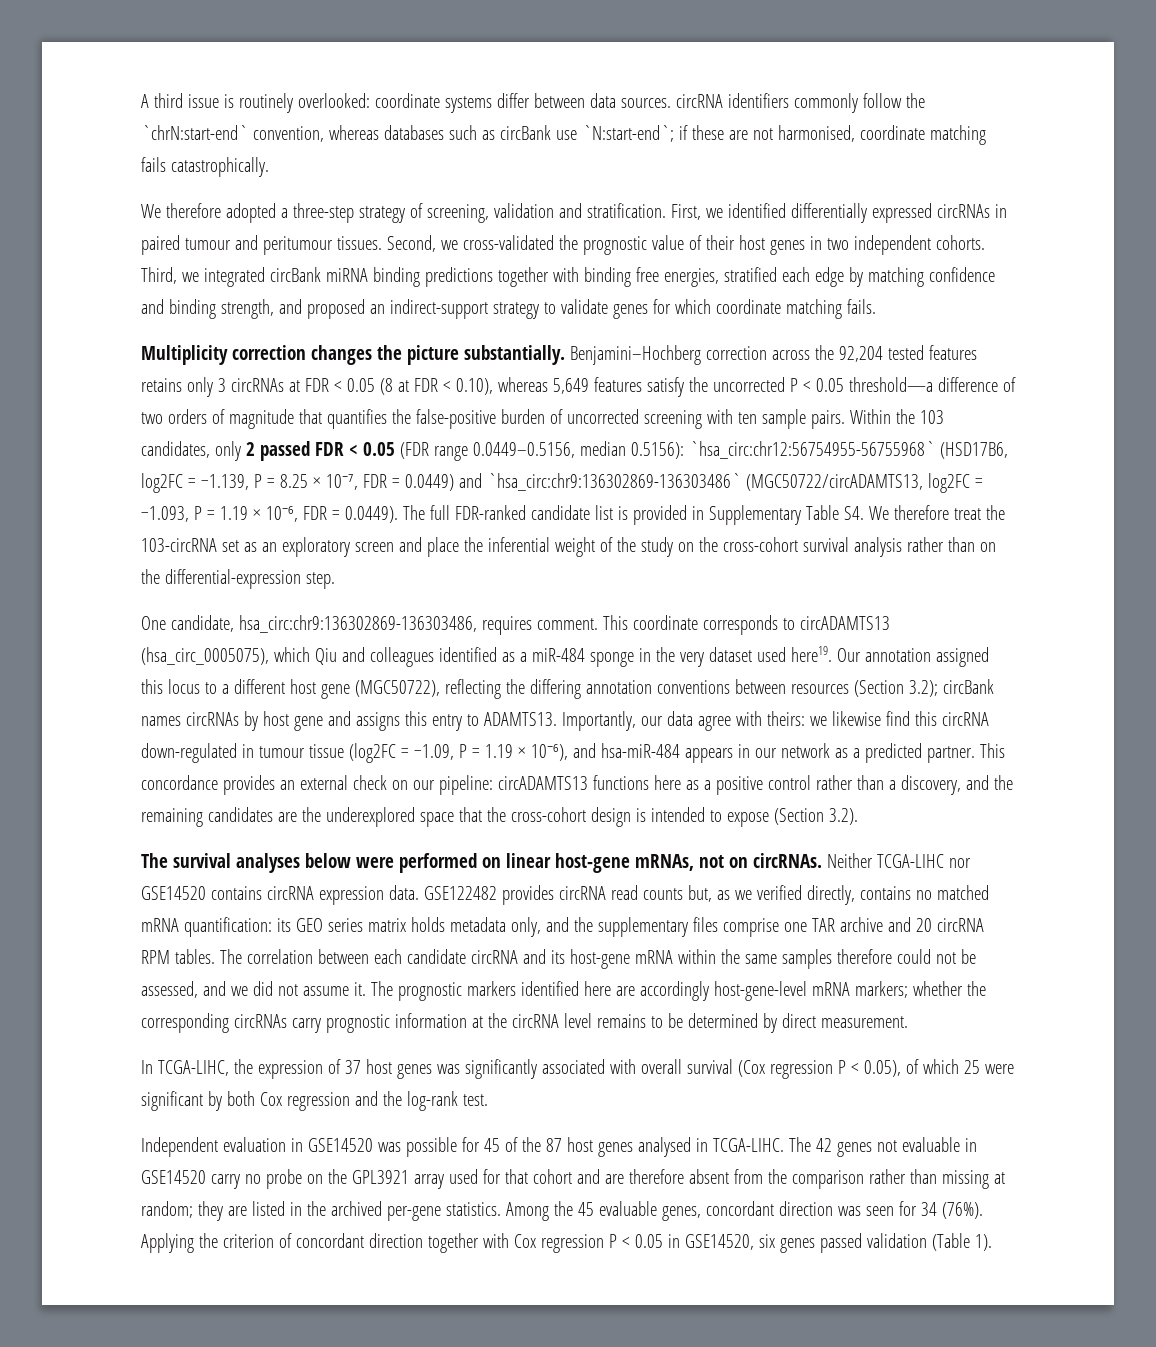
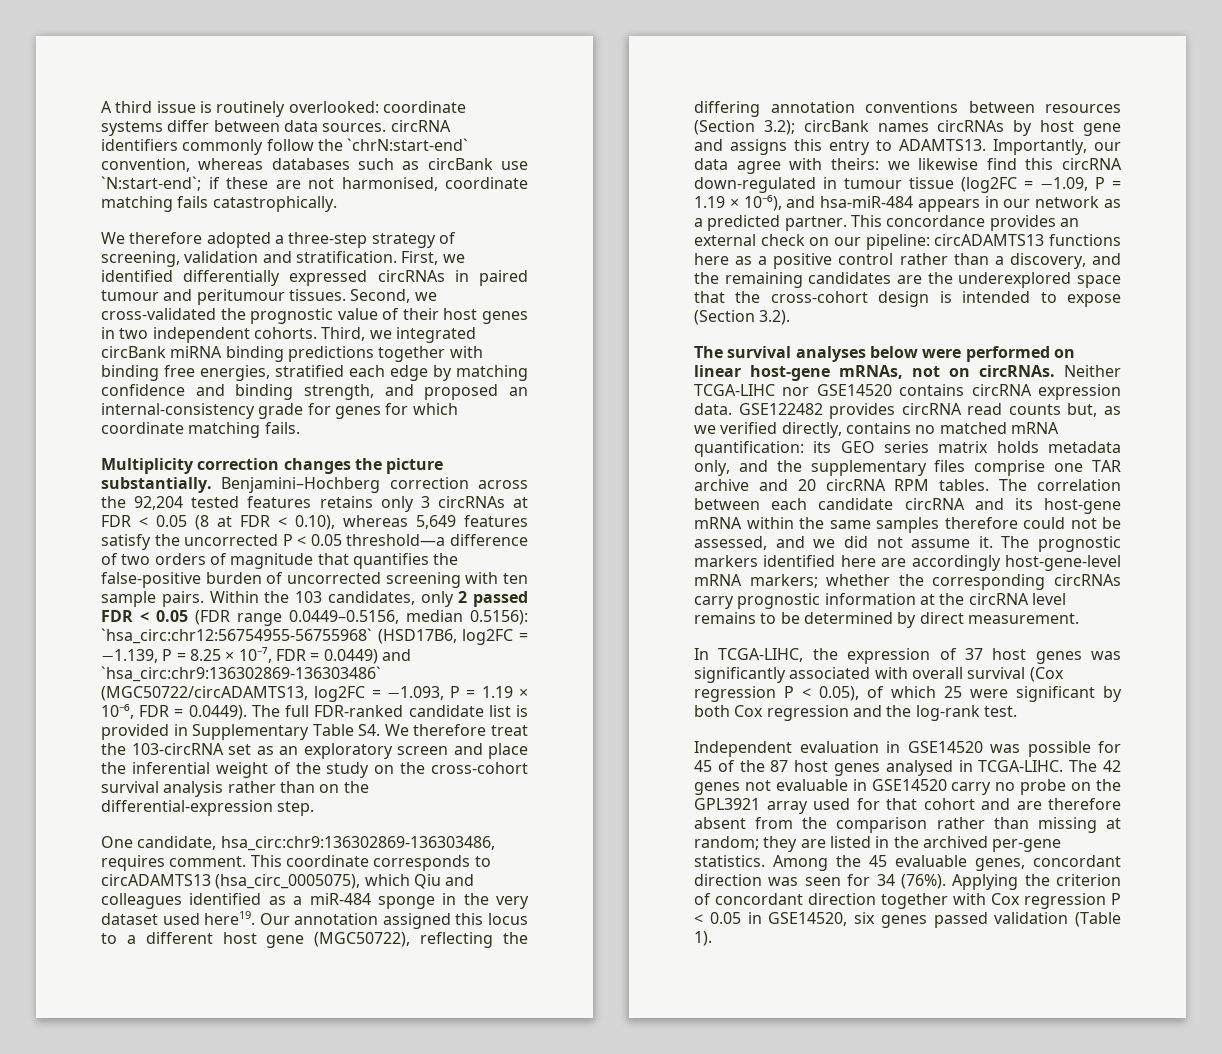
- Third, we integrated circBank miRNA binding predictions together with binding free energies, stratified each edge by matching confidence and binding strength, and proposed an indirect-support strategy to validate genes for which coordinate matching fails.
+ Third, we integrated circBank miRNA binding predictions together with binding free energies, stratified each edge by matching confidence and binding strength, and proposed an internal-consistency grade for genes for which coordinate matching fails.

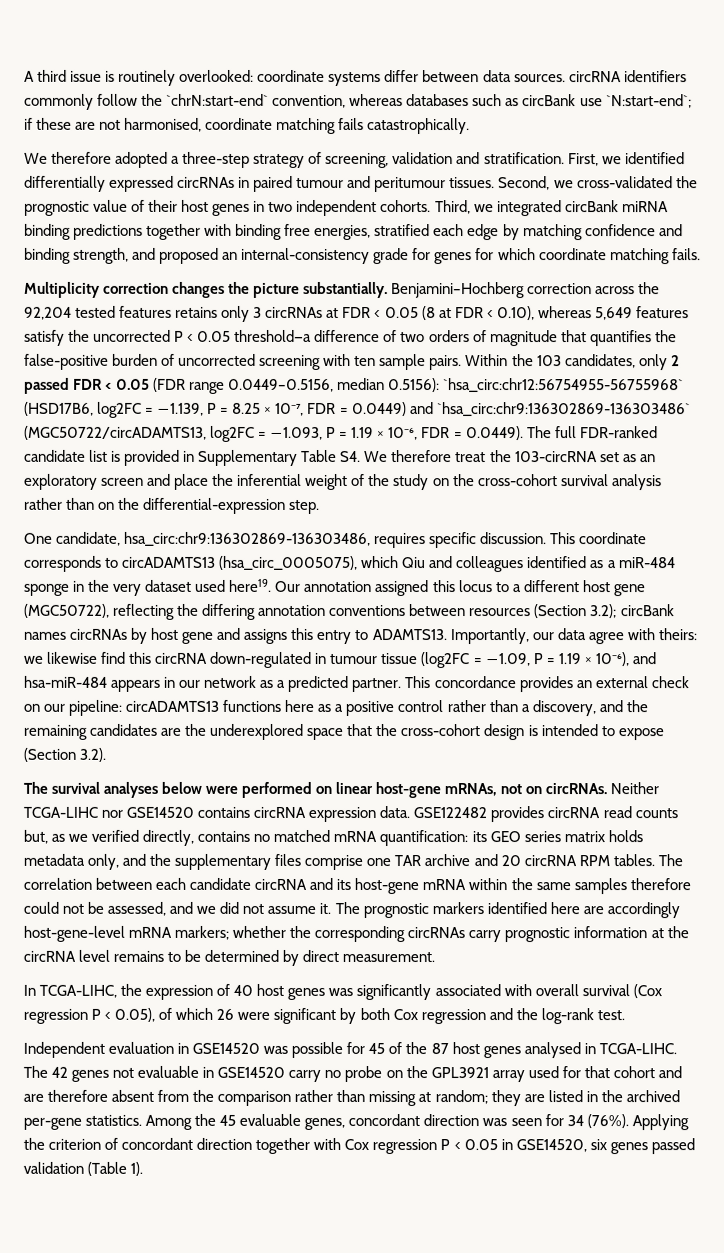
- One candidate, hsa_circ:chr9:136302869-136303486, requires comment.
+ One candidate, hsa_circ:chr9:136302869-136303486, requires specific discussion.
- In TCGA-LIHC, the expression of 37 host genes was significantly associated with overall survival (Cox regression P < 0.05), of which 25 were significant by both Cox regression and the log-rank test.
+ In TCGA-LIHC, the expression of 40 host genes was significantly associated with overall survival (Cox regression P < 0.05), of which 26 were significant by both Cox regression and the log-rank test.

